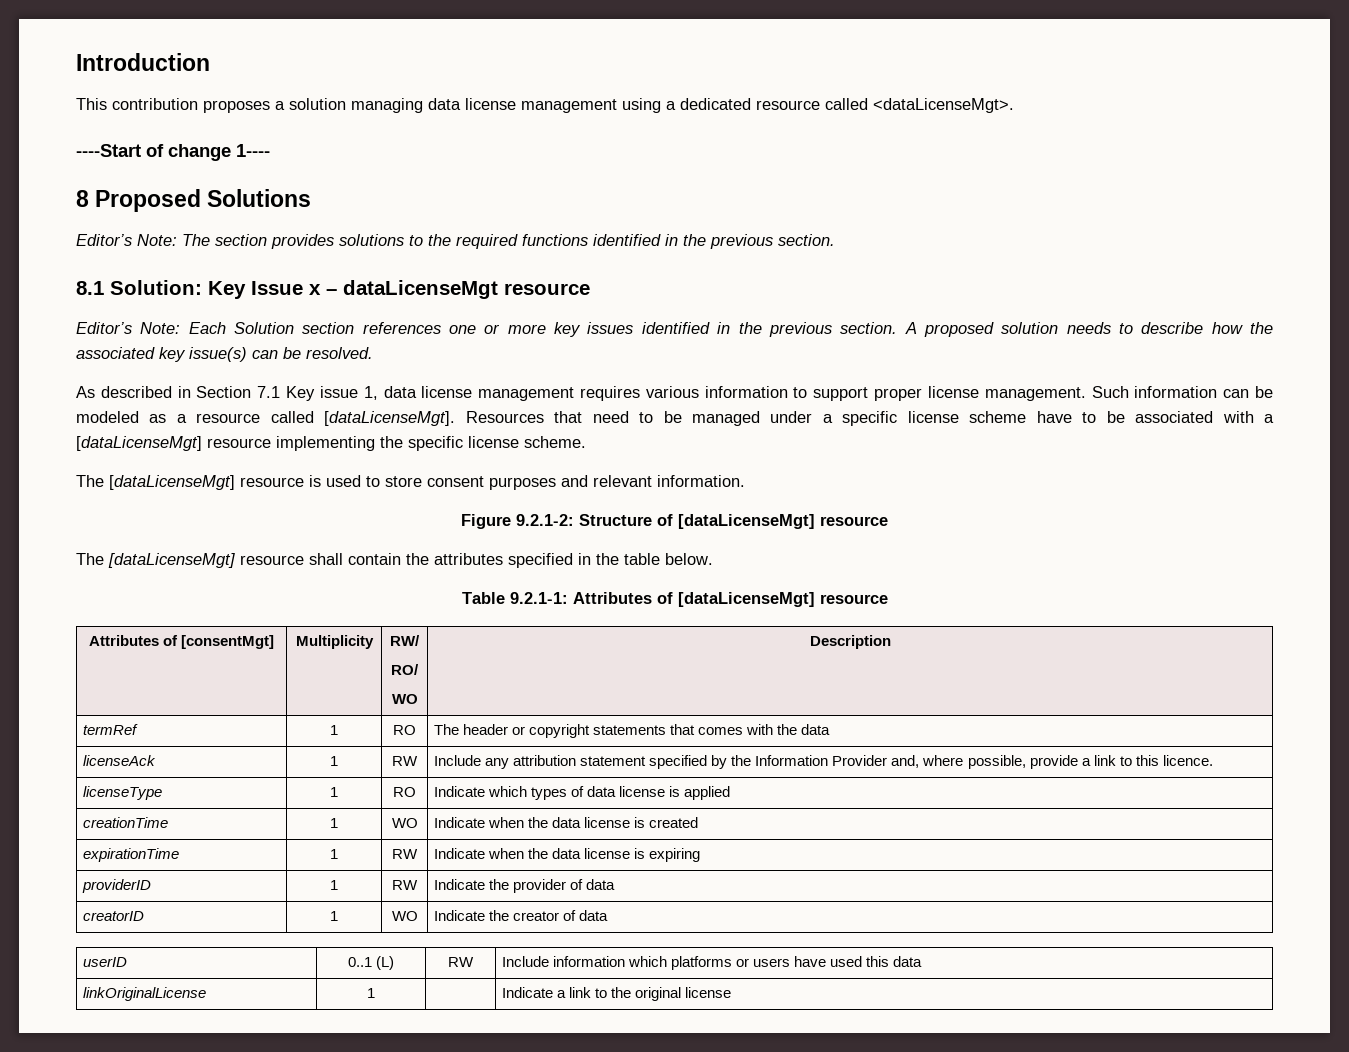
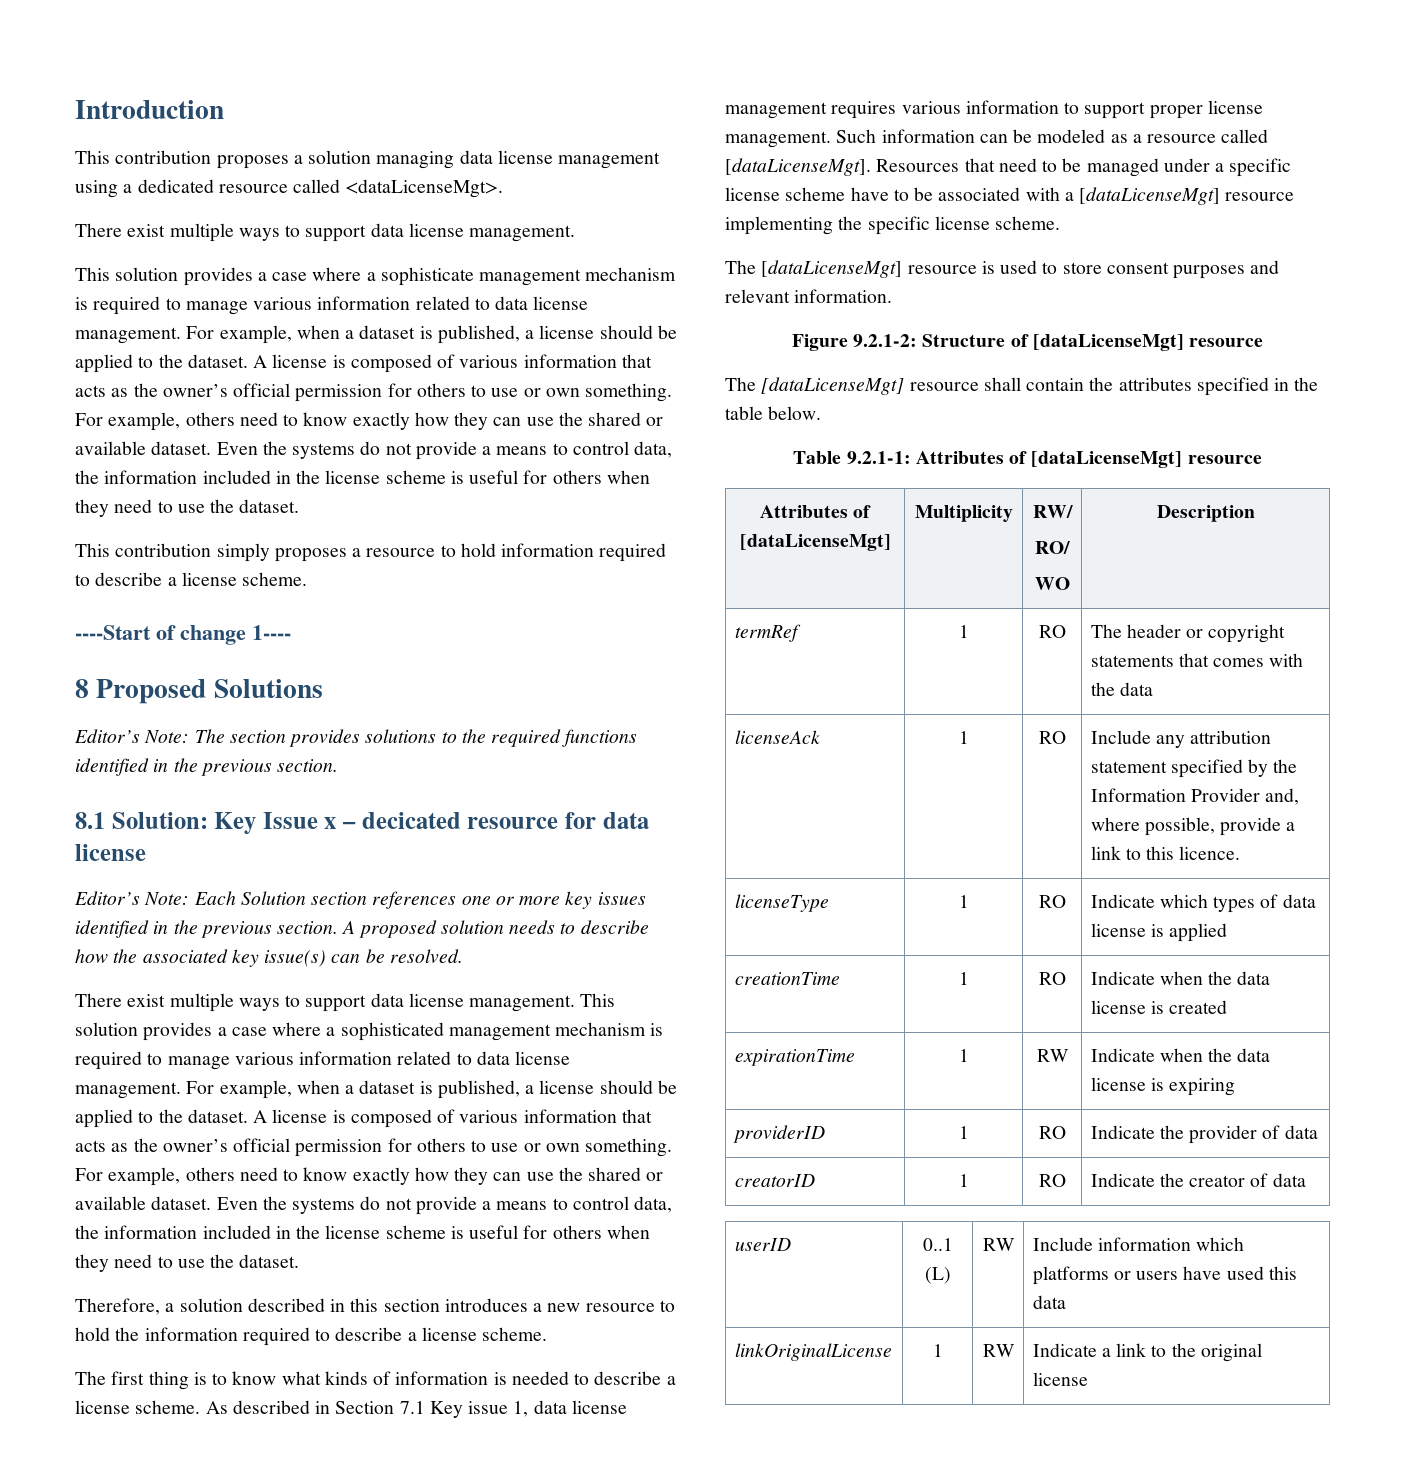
  This contribution proposes a solution managing data license management using a dedicated resource called <dataLicenseMgt>.
+ There exist multiple ways to support data license management.
+ This solution provides a case where a sophisticate management mechanism is required to manage various information related to data license management. For example, when a dataset is published, a license should be applied to the dataset. A license is composed of various information that acts as the owner’s official permission for others to use or own something. For example, others need to know exactly how they can use the shared or available dataset. Even the systems do not provide a means to control data, the information included in the license scheme is useful for others when they need to use the dataset.
+ This contribution simply proposes a resource to hold information required to describe a license scheme.
- 8.1 Solution: Key Issue x – dataLicenseMgt resource
+ 8.1 Solution: Key Issue x – decicated resource for data license
+ There exist multiple ways to support data license management. This solution provides a case where a sophisticated management mechanism is required to manage various information related to data license management. For example, when a dataset is published, a license should be applied to the dataset. A license is composed of various information that acts as the owner’s official permission for others to use or own something. For example, others need to know exactly how they can use the shared or available dataset. Even the systems do not provide a means to control data, the information included in the license scheme is useful for others when they need to use the dataset.
+ Therefore, a solution described in this section introduces a new resource to hold the information required to describe a license scheme.
+ The first thing is to know what kinds of information is needed to describe a license scheme.
- Attributes of [consentMgt] | Multiplicity | RW/
+ Attributes of [dataLicenseMgt] | Multiplicity | RW/
- licenseAck | 1 | RW | Include any attribution statement specified by the Information Provider and, where possible, provide a link to this licence.
+ licenseAck | 1 | RO | Include any attribution statement specified by the Information Provider and, where possible, provide a link to this licence.
- creationTime | 1 | WO | Indicate when the data license is created
+ creationTime | 1 | RO | Indicate when the data license is created
- providerID | 1 | RW | Indicate the provider of data
+ providerID | 1 | RO | Indicate the provider of data
- creatorID | 1 | WO | Indicate the creator of data
+ creatorID | 1 | RO | Indicate the creator of data
- linkOriginalLicense | 1 | | Indicate a link to the original license
+ linkOriginalLicense | 1 | RW | Indicate a link to the original license

